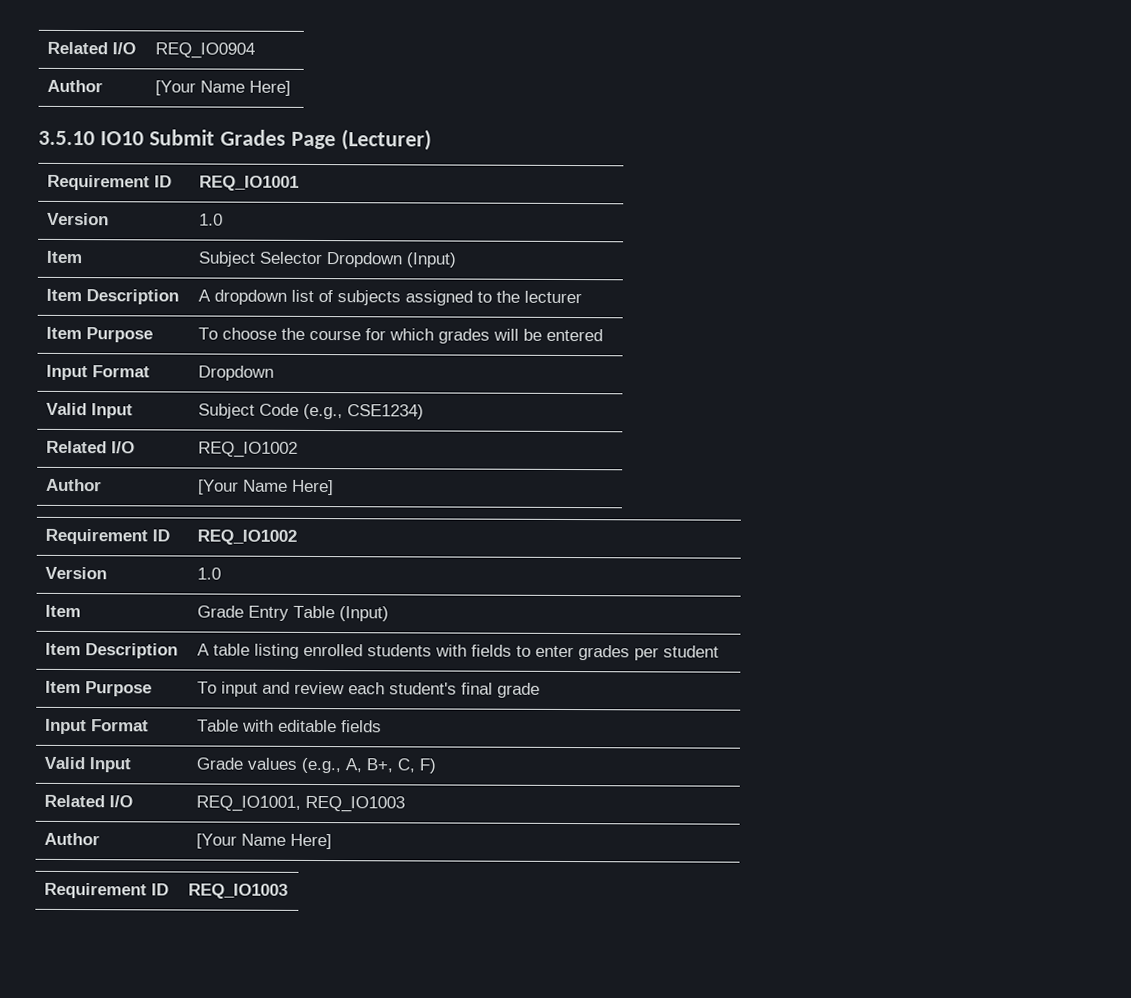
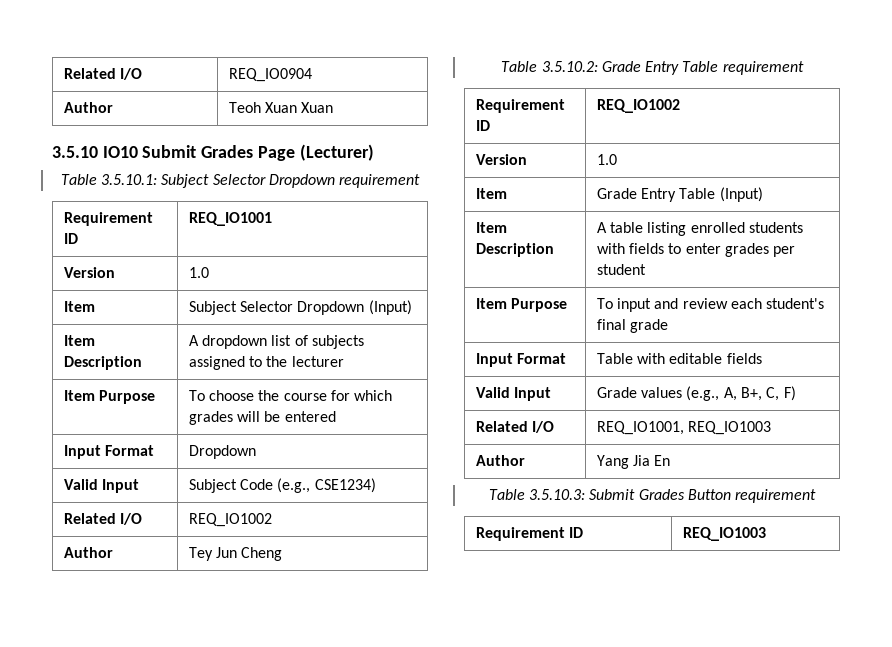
  Related I/O | REQ_IO0904
- Author | [Your Name Here]
+ Author | Teoh Xuan Xuan
+ Table 3.5.10.1: Subject Selector Dropdown requirement
  Related I/O | REQ_IO1002
- Author | [Your Name Here]
+ Author | Tey Jun Cheng
+ Table 3.5.10.2: Grade Entry Table requirement
  Related I/O | REQ_IO1001, REQ_IO1003
- Author | [Your Name Here]
+ Author | Yang Jia En
+ Table 3.5.10.3: Submit Grades Button requirement

